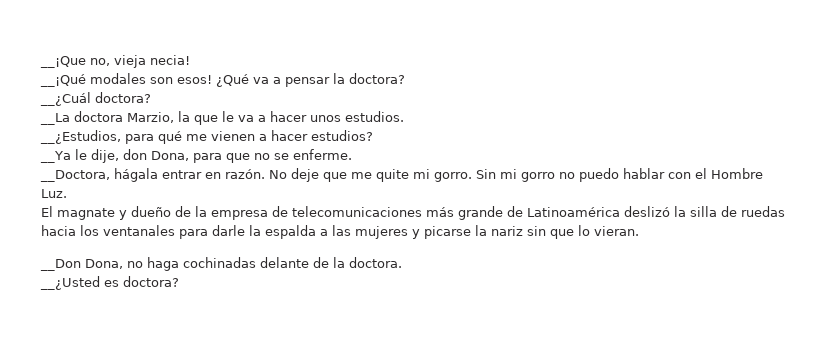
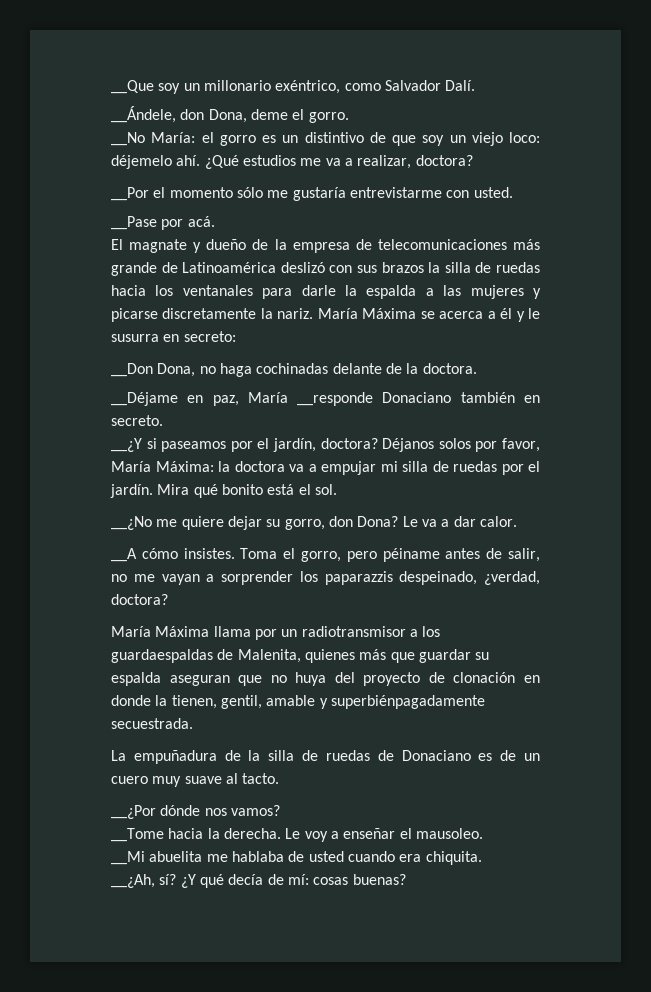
- __¡Que no, vieja necia!
- __¡Qué modales son esos! ¿Qué va a pensar la doctora?
- __¿Cuál doctora?
- __La doctora Marzio, la que le va a hacer unos estudios.
- __¿Estudios, para qué me vienen a hacer estudios?
- __Ya le dije, don Dona, para que no se enferme.
- __Doctora, hágala entrar en razón. No deje que me quite mi gorro. Sin mi gorro no puedo hablar con el Hombre Luz.
+ __Que soy un millonario exéntrico, como Salvador Dalí.
+ __Ándele, don Dona, deme el gorro.
+ __No María: el gorro es un distintivo de que soy un viejo loco: déjemelo ahí. ¿Qué estudios me va a realizar, doctora?
+ __Por el momento sólo me gustaría entrevistarme con usted.
+ __Pase por acá.
- El magnate y dueño de la empresa de telecomunicaciones más grande de Latinoamérica deslizó la silla de ruedas hacia los ventanales para darle la espalda a las mujeres y picarse la nariz sin que lo vieran.
+ El magnate y dueño de la empresa de telecomunicaciones más grande de Latinoamérica deslizó con sus brazos la silla de ruedas hacia los ventanales para darle la espalda a las mujeres y picarse discretamente la nariz. María Máxima se acerca a él y le susurra en secreto:
- __¿Usted es doctora?
+ __Déjame en paz, María __responde Donaciano también en secreto.
+ __¿Y si paseamos por el jardín, doctora? Déjanos solos por favor, María Máxima: la doctora va a empujar mi silla de ruedas por el jardín. Mira qué bonito está el sol.
+ __¿No me quiere dejar su gorro, don Dona? Le va a dar calor.
+ __A cómo insistes. Toma el gorro, pero péiname antes de salir, no me vayan a sorprender los paparazzis despeinado, ¿verdad, doctora?
+ María Máxima llama por un radiotransmisor a los guardaespaldas de Malenita, quienes más que guardar su espalda aseguran que no huya del proyecto de clonación en donde la tienen, gentil, amable y superbiénpagadamente secuestrada.
+ La empuñadura de la silla de ruedas de Donaciano es de un cuero muy suave al tacto.
+ __¿Por dónde nos vamos?
+ __Tome hacia la derecha. Le voy a enseñar el mausoleo.
+ __Mi abuelita me hablaba de usted cuando era chiquita.
+ __¿Ah, sí? ¿Y qué decía de mí: cosas buenas?

